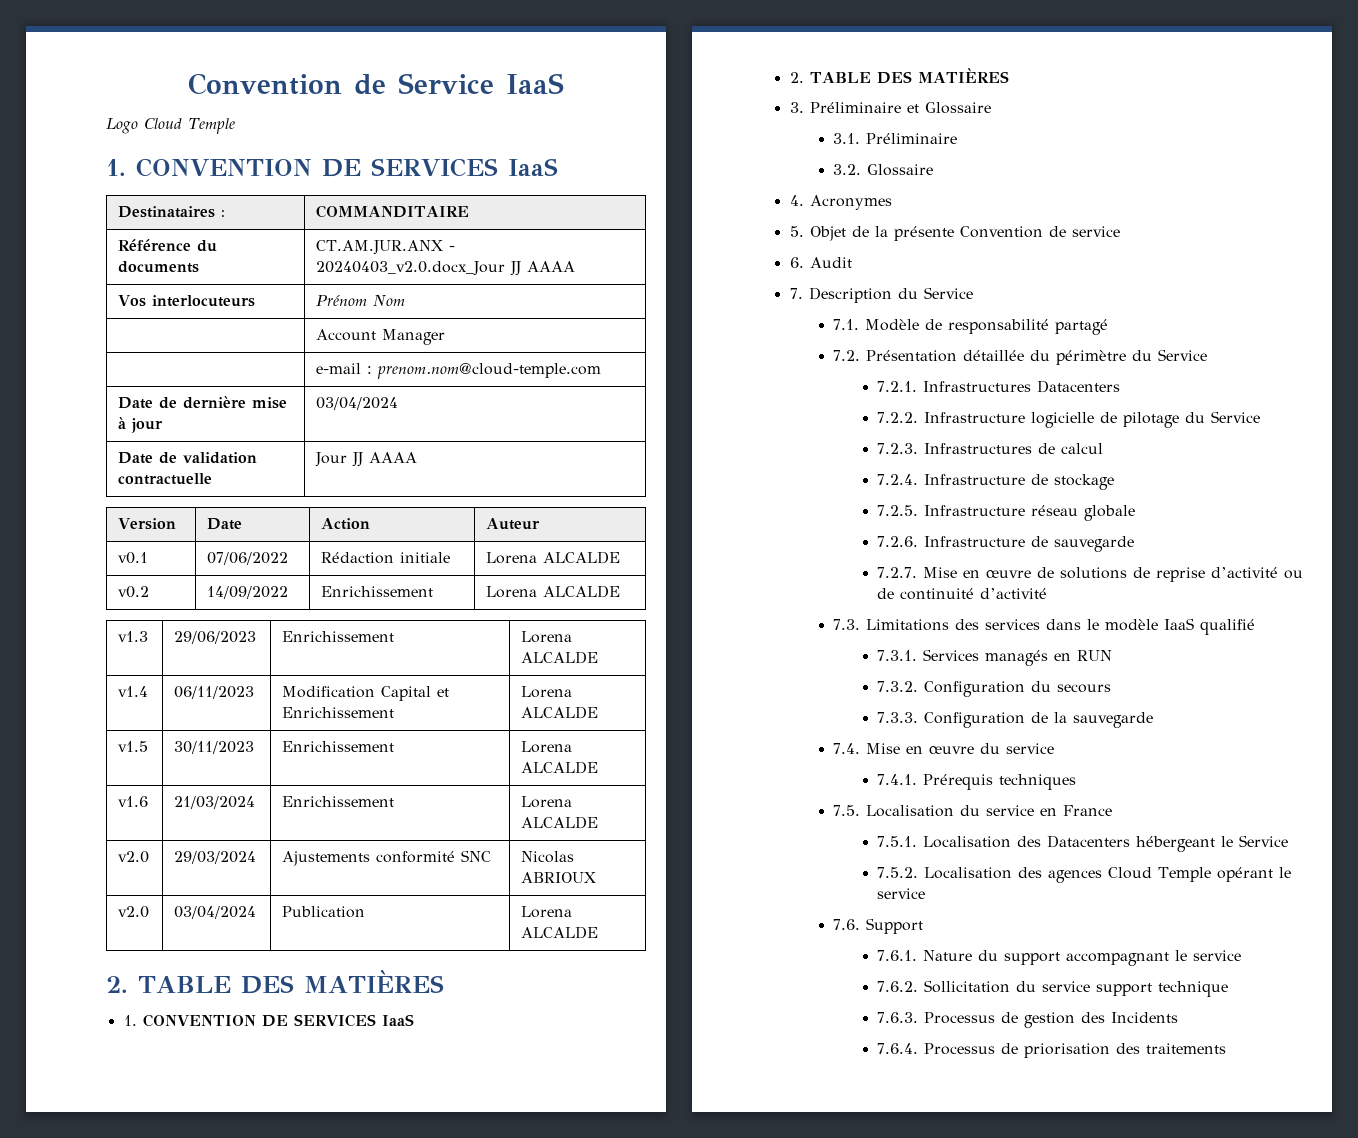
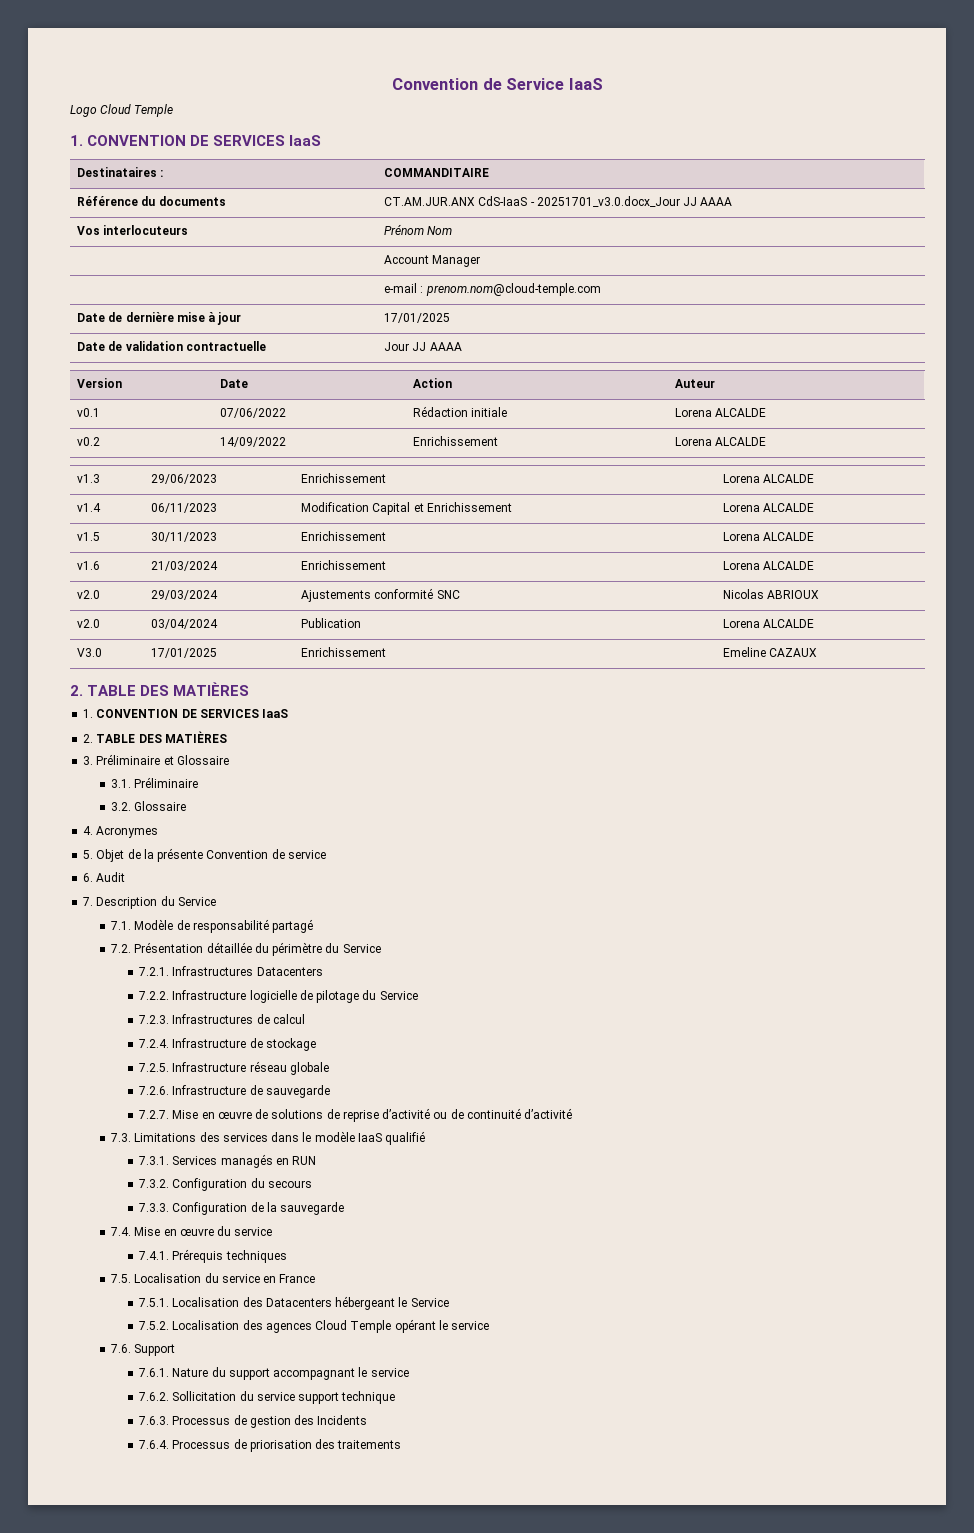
- Référence du documents | CT.AM.JUR.ANX - 20240403_v2.0.docx_Jour JJ AAAA
+ Référence du documents | CT.AM.JUR.ANX CdS-IaaS - 20251701_v3.0.docx_Jour JJ AAAA
- Date de dernière mise à jour | 03/04/2024
+ Date de dernière mise à jour | 17/01/2025
+ V3.0 | 17/01/2025 | Enrichissement | Emeline CAZAUX

